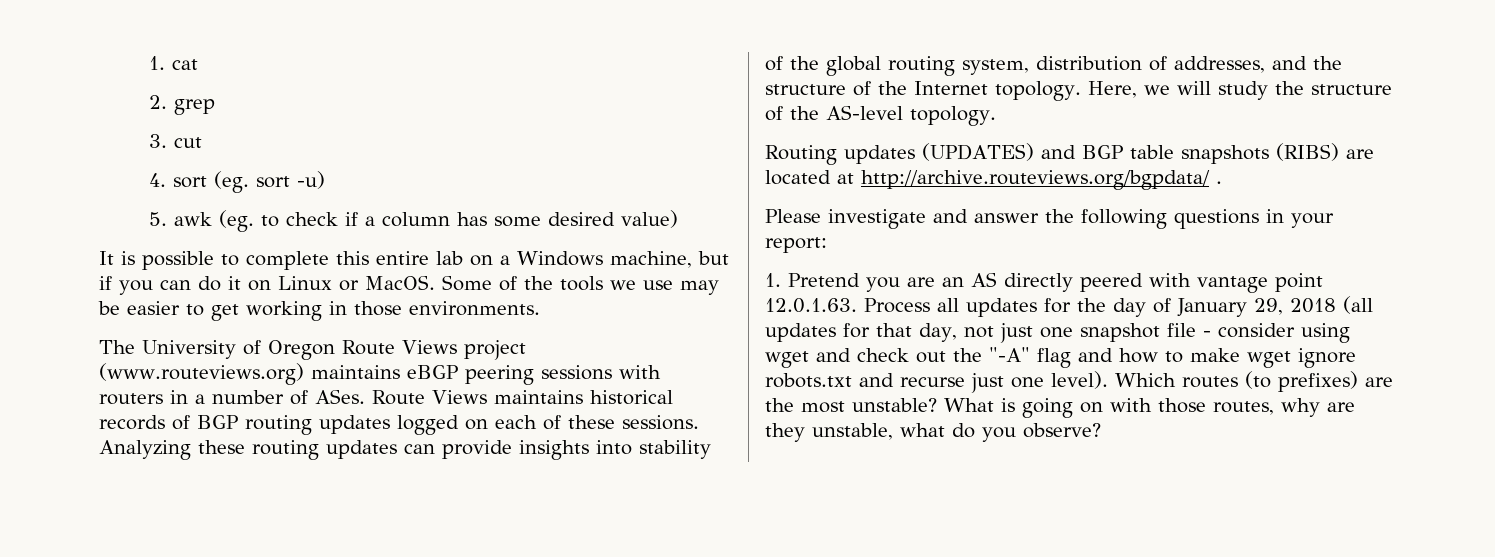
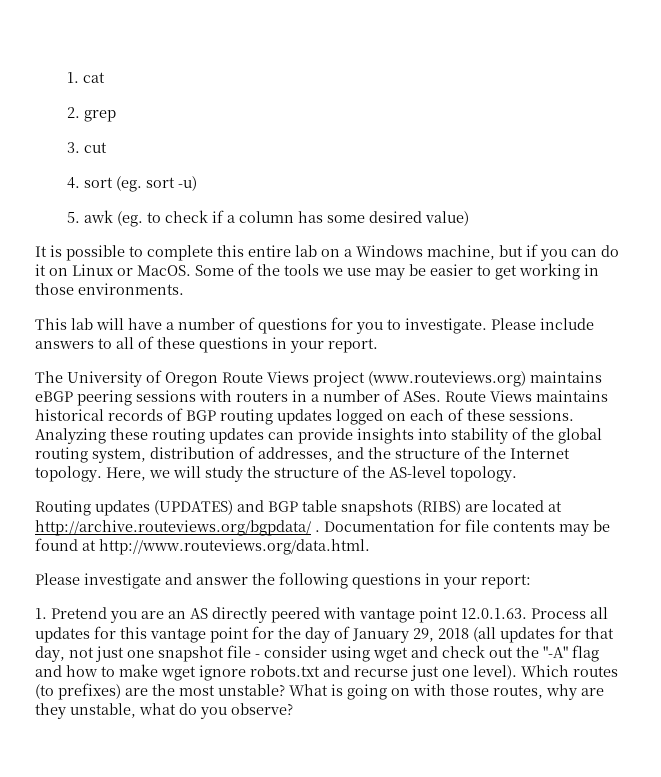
+ This lab will have a number of questions for you to investigate. Please include answers to all of these questions in your report.
+ Documentation for file contents may be found at http://www.routeviews.org/data.html.
- 1. Pretend you are an AS directly peered with vantage point 12.0.1.63. Process all updates for the day of January 29, 2018 (all updates for that day, not just one snapshot file - consider using wget and check out the "-A" flag and how to make wget ignore robots.txt and recurse just one level).
+ 1. Pretend you are an AS directly peered with vantage point 12.0.1.63. Process all updates for this vantage point for the day of January 29, 2018 (all updates for that day, not just one snapshot file - consider using wget and check out the "-A" flag and how to make wget ignore robots.txt and recurse just one level).

